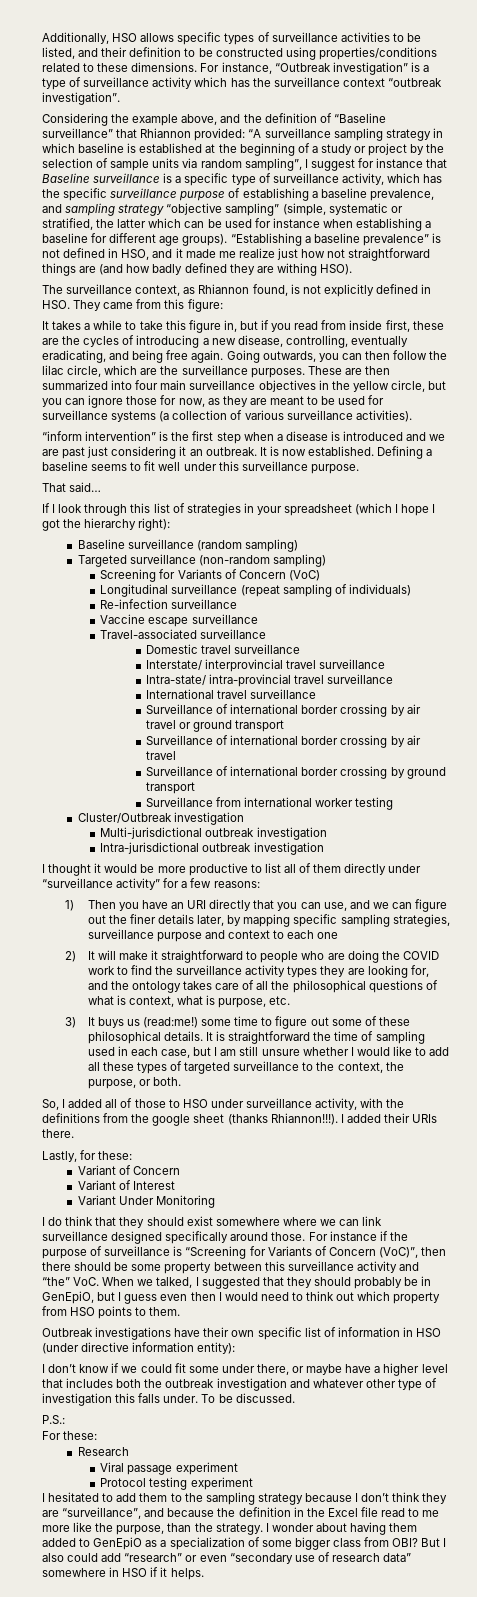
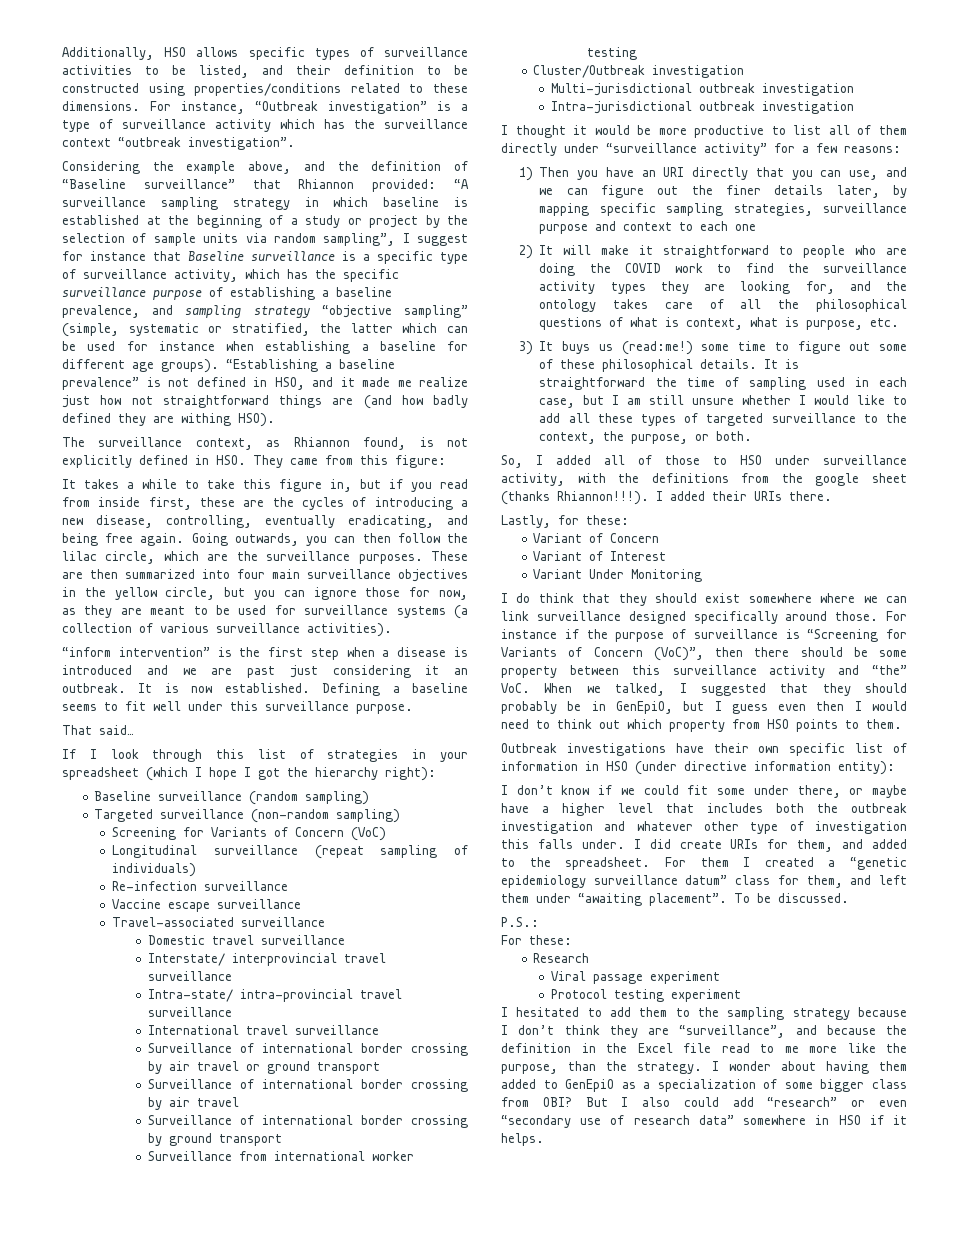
+ I did create URIs for them, and added to the spreadsheet. For them I created a “genetic epidemiology surveillance datum” class for them, and left them under “awaiting placement”.

